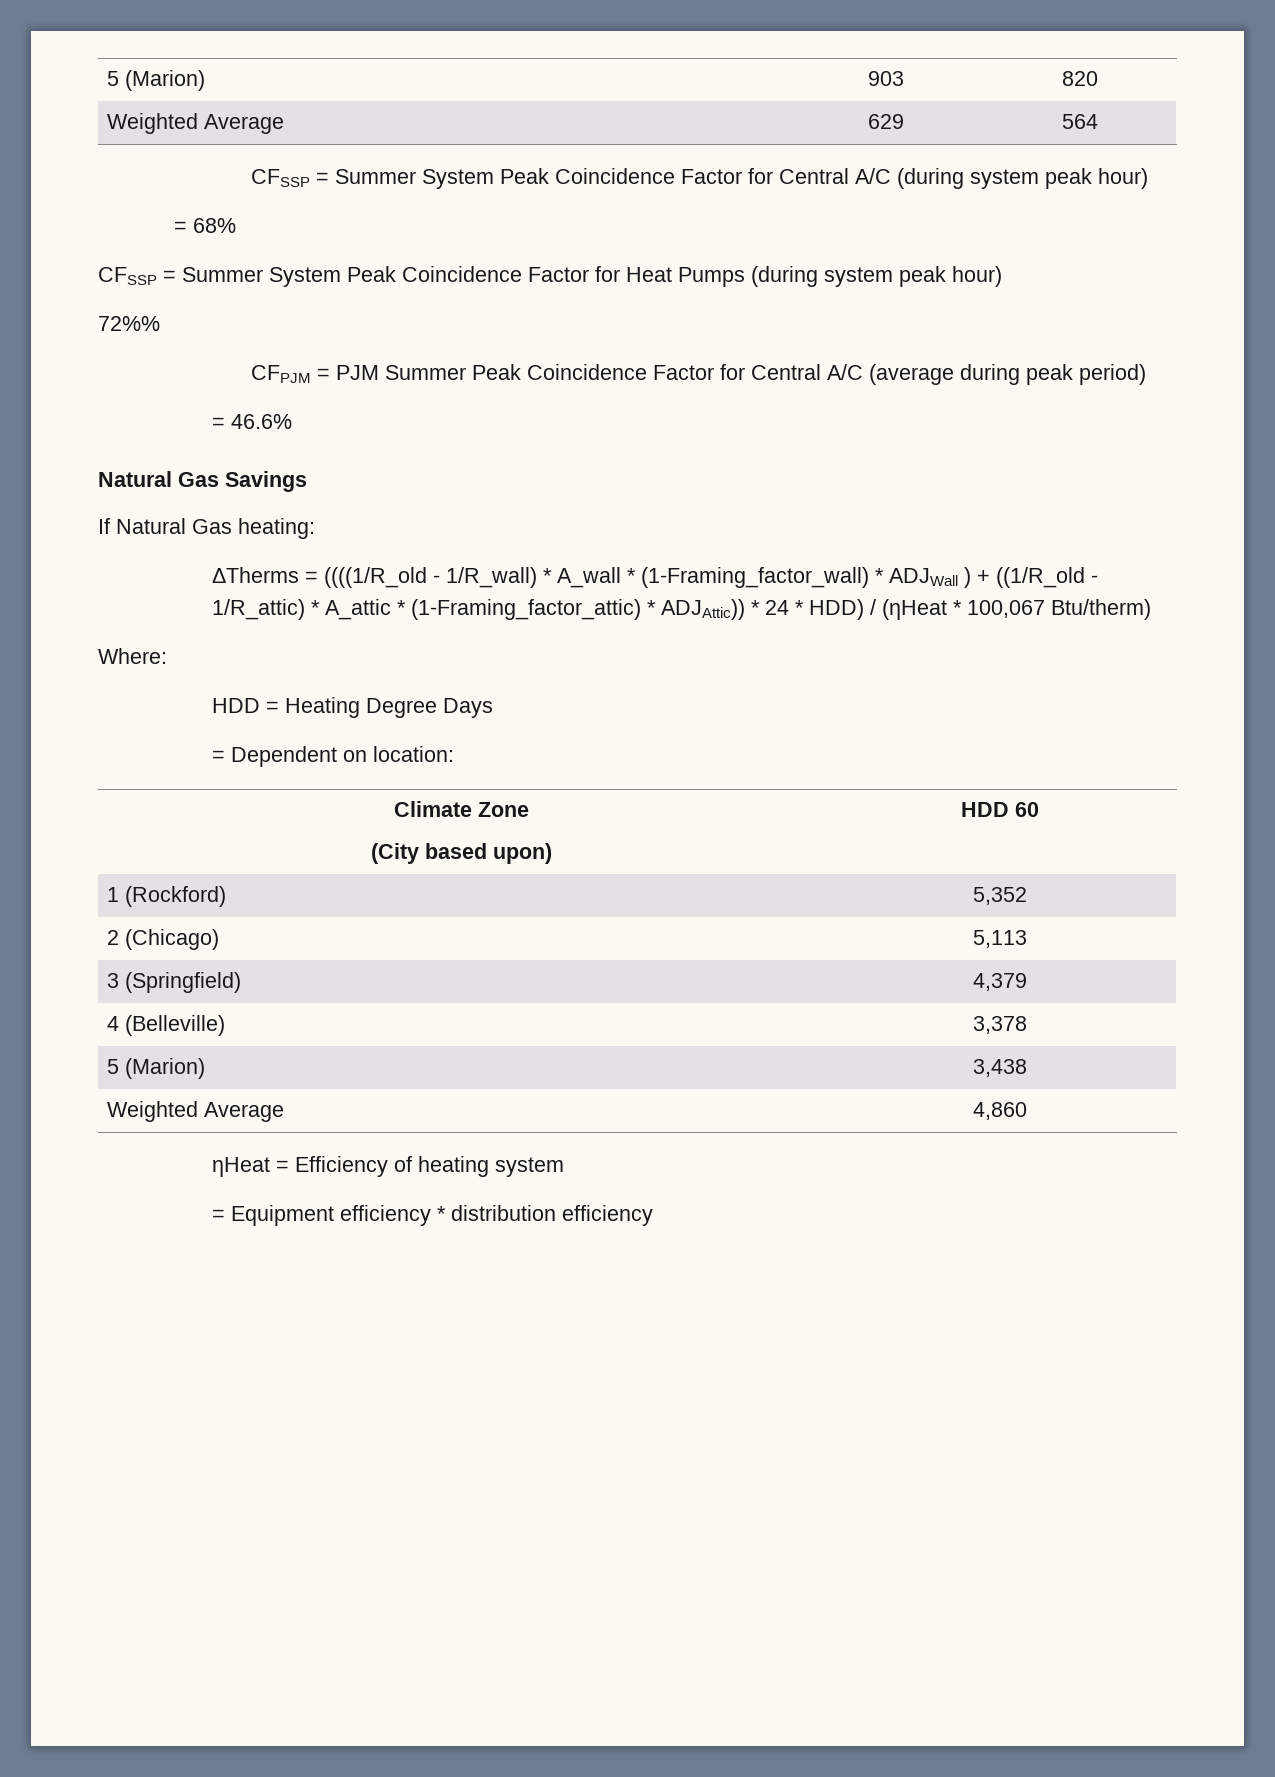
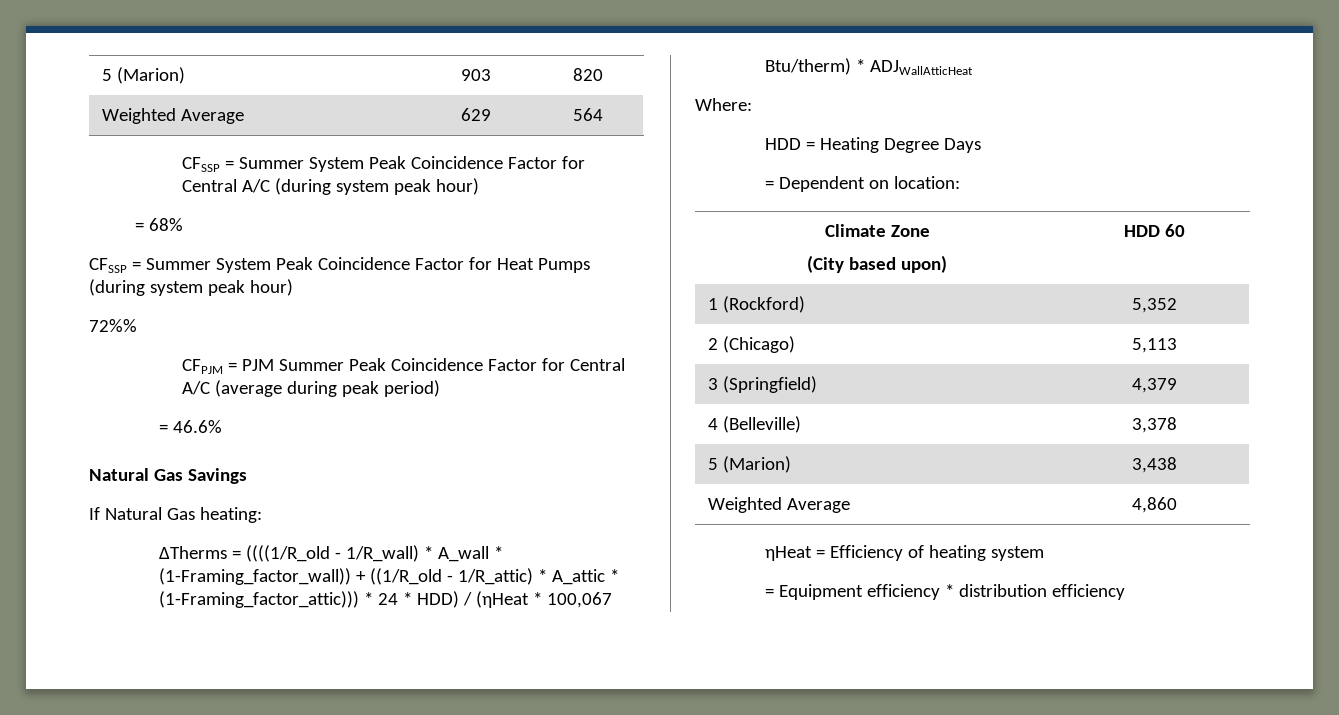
- ΔTherms = ((((1/R_old - 1/R_wall) * A_wall * (1-Framing_factor_wall) * ADJWall ) + ((1/R_old - 1/R_attic) * A_attic * (1-Framing_factor_attic) * ADJAttic)) * 24 * HDD) / (ηHeat * 100,067 Btu/therm)
+ ΔTherms = ((((1/R_old - 1/R_wall) * A_wall * (1-Framing_factor_wall)) + ((1/R_old - 1/R_attic) * A_attic * (1-Framing_factor_attic))) * 24 * HDD) / (ηHeat * 100,067 Btu/therm) * ADJWallAtticHeat

